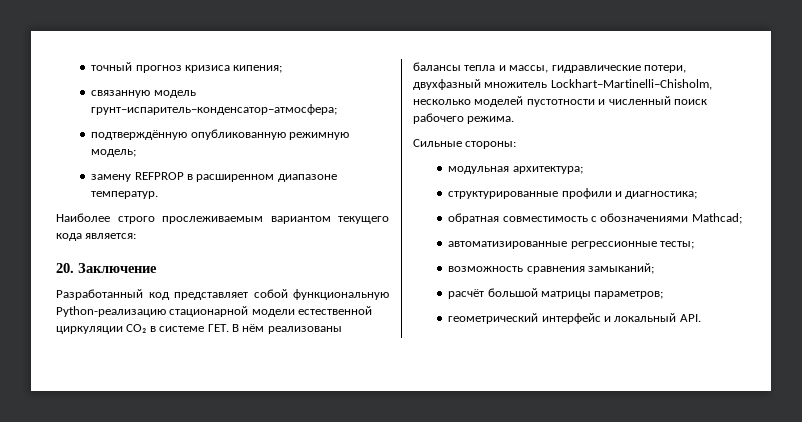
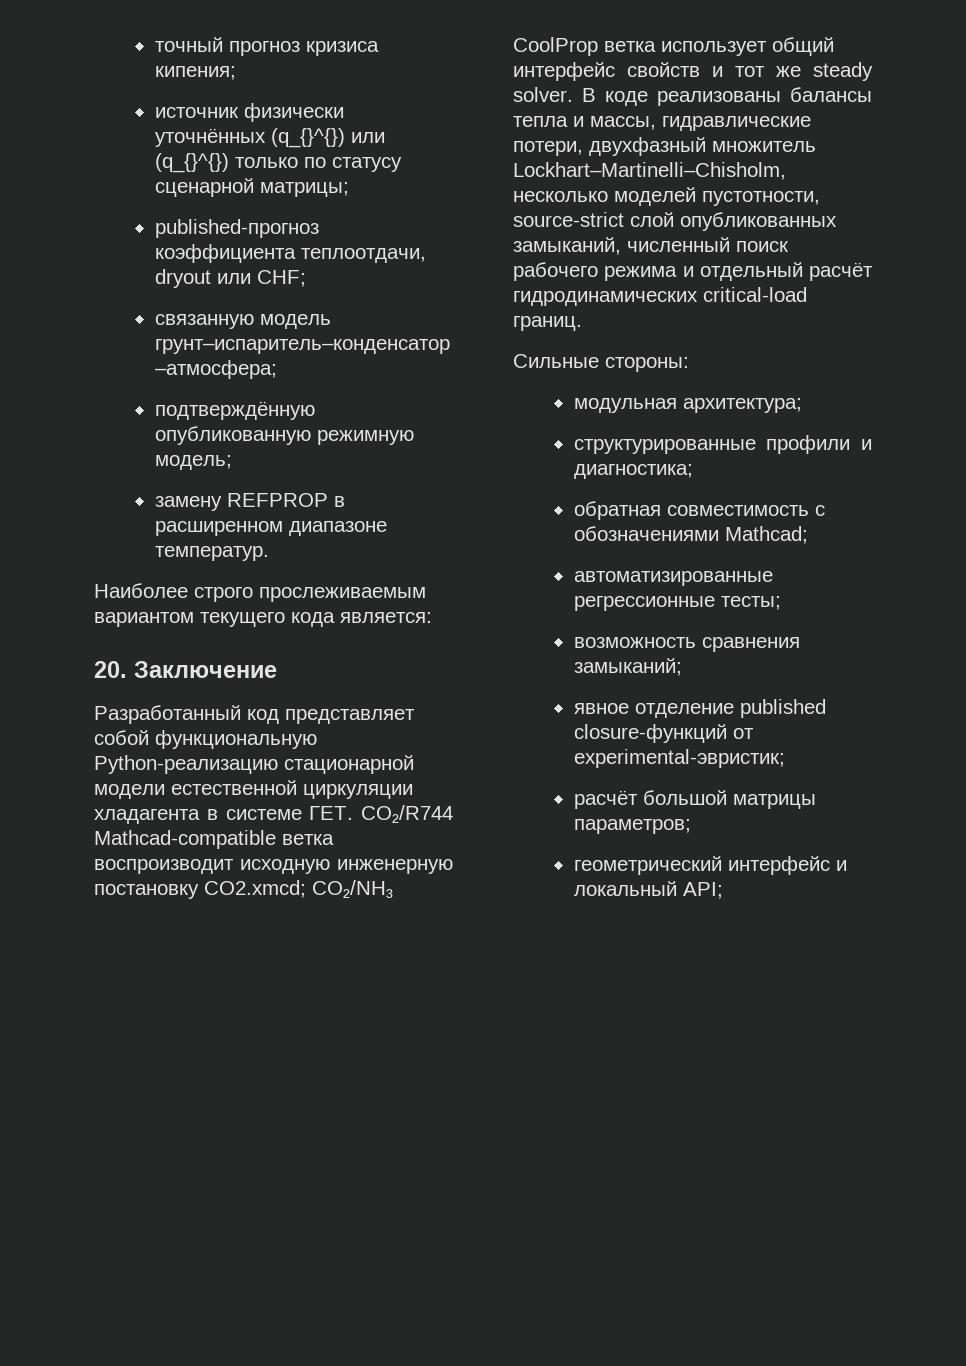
+ источник физически уточнённых (q_{}^{}) или (q_{}^{}) только по статусу сценарной матрицы;
+ published-прогноз коэффициента теплоотдачи, dryout или CHF;
- Разработанный код представляет собой функциональную Python-реализацию стационарной модели естественной циркуляции CO₂ в системе ГЕТ. В нём реализованы балансы тепла и массы, гидравлические потери, двухфазный множитель Lockhart–Martinelli–Chisholm, несколько моделей пустотности и численный поиск рабочего режима.
+ Разработанный код представляет собой функциональную Python-реализацию стационарной модели естественной циркуляции хладагента в системе ГЕТ. CO₂/R744 Mathcad-compatible ветка воспроизводит исходную инженерную постановку CO2.xmcd; CO₂/NH₃ CoolProp ветка использует общий интерфейс свойств и тот же steady solver. В коде реализованы балансы тепла и массы, гидравлические потери, двухфазный множитель Lockhart–Martinelli–Chisholm, несколько моделей пустотности, source-strict слой опубликованных замыканий, численный поиск рабочего режима и отдельный расчёт гидродинамических critical-load границ.
+ явное отделение published closure-функций от experimental-эвристик;
- геометрический интерфейс и локальный API.
+ геометрический интерфейс и локальный API;

